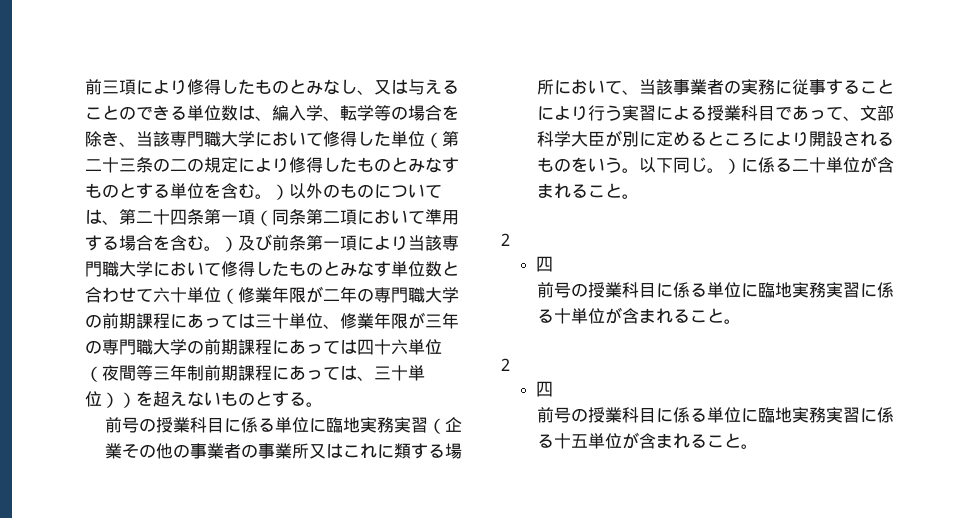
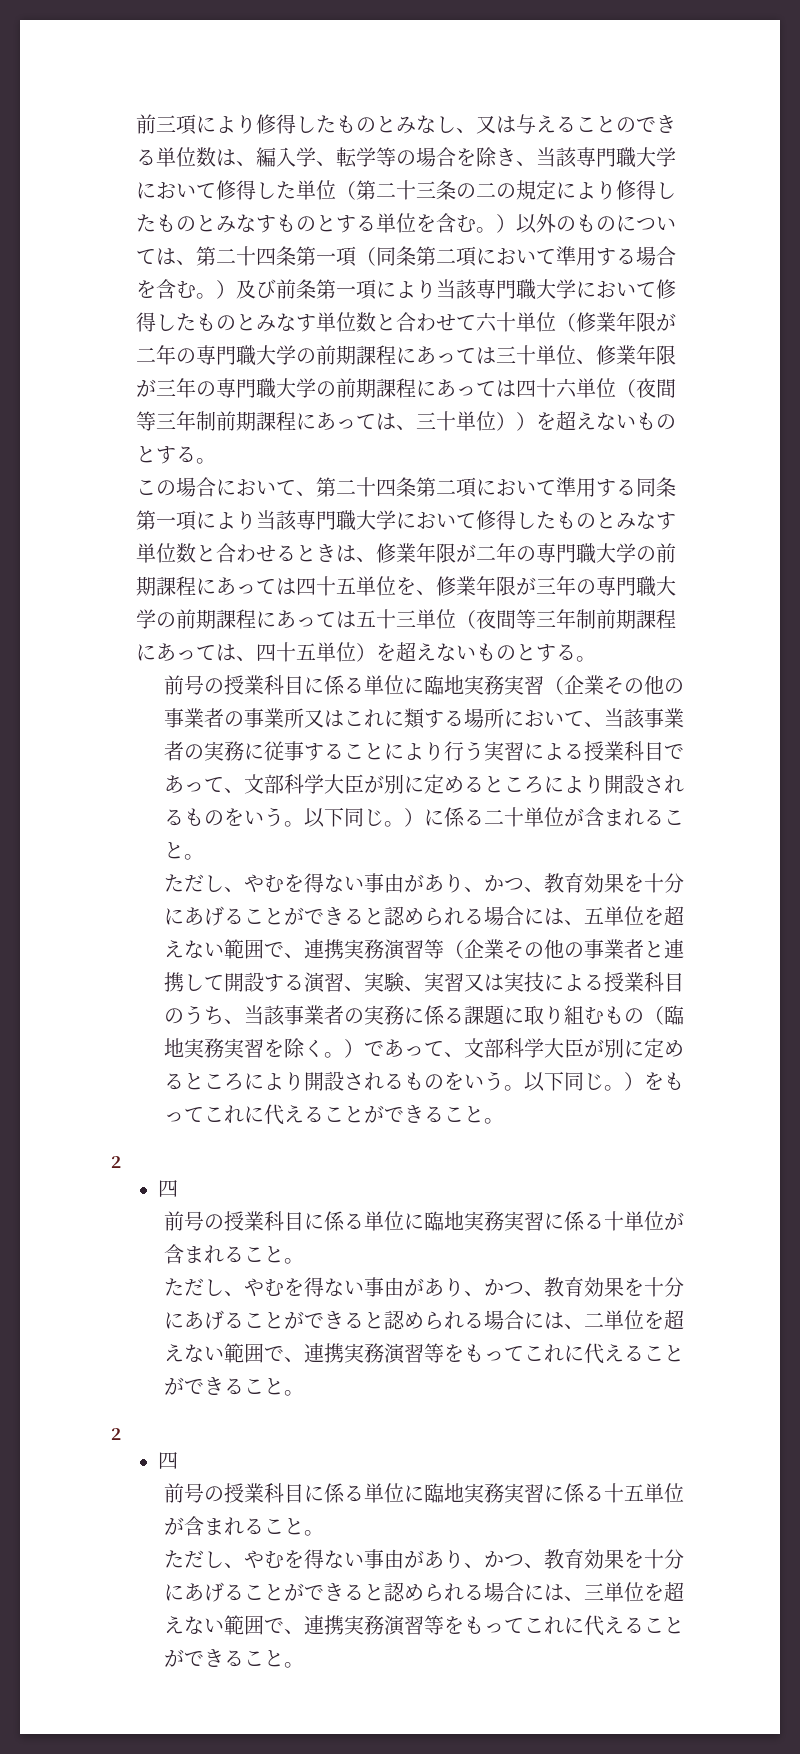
+ この場合において、第二十四条第二項において準用する同条第一項により当該専門職大学において修得したものとみなす単位数と合わせるときは、修業年限が二年の専門職大学の前期課程にあっては四十五単位を、修業年限が三年の専門職大学の前期課程にあっては五十三単位（夜間等三年制前期課程にあっては、四十五単位）を超えないものとする。
+ ただし、やむを得ない事由があり、かつ、教育効果を十分にあげることができると認められる場合には、五単位を超えない範囲で、連携実務演習等（企業その他の事業者と連携して開設する演習、実験、実習又は実技による授業科目のうち、当該事業者の実務に係る課題に取り組むもの（臨地実務実習を除く。）であって、文部科学大臣が別に定めるところにより開設されるものをいう。以下同じ。）をもってこれに代えることができること。
+ ただし、やむを得ない事由があり、かつ、教育効果を十分にあげることができると認められる場合には、二単位を超えない範囲で、連携実務演習等をもってこれに代えることができること。
+ ただし、やむを得ない事由があり、かつ、教育効果を十分にあげることができると認められる場合には、三単位を超えない範囲で、連携実務演習等をもってこれに代えることができること。

